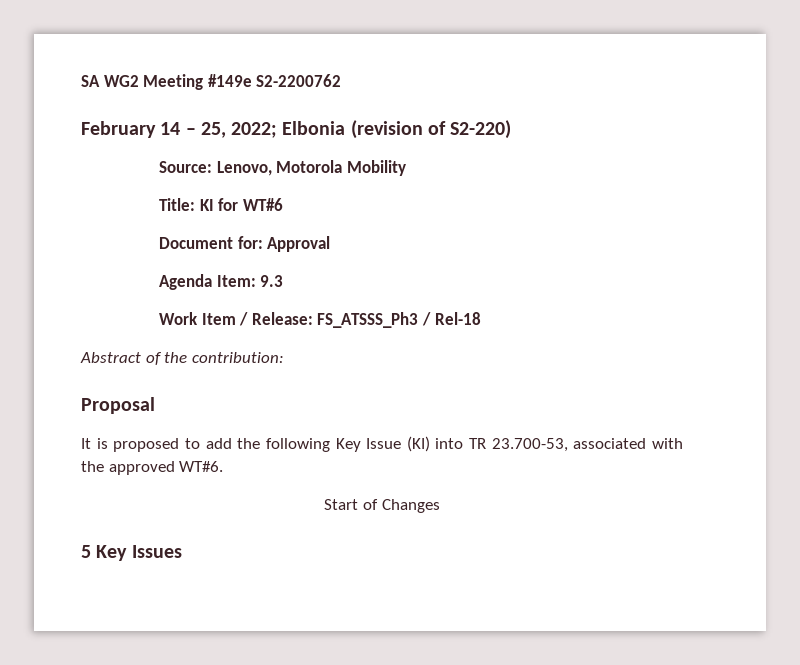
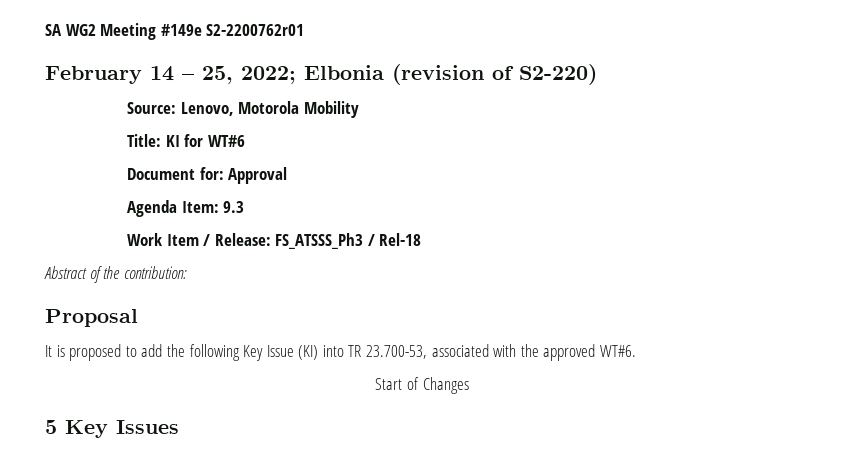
- SA WG2 Meeting #149e S2-2200762
+ SA WG2 Meeting #149e S2-2200762r01

